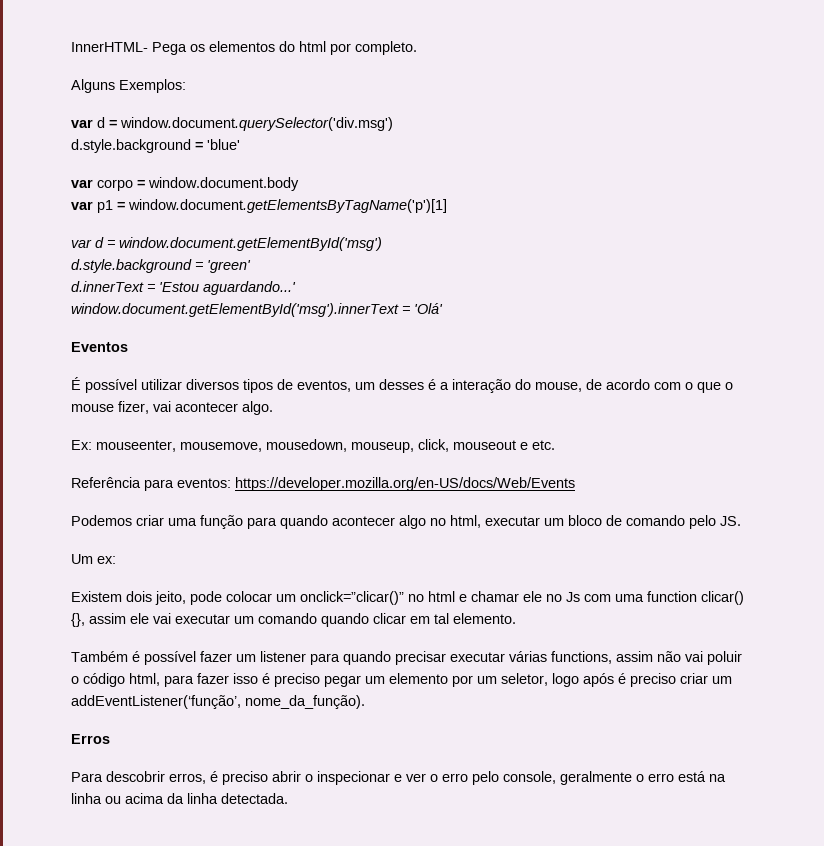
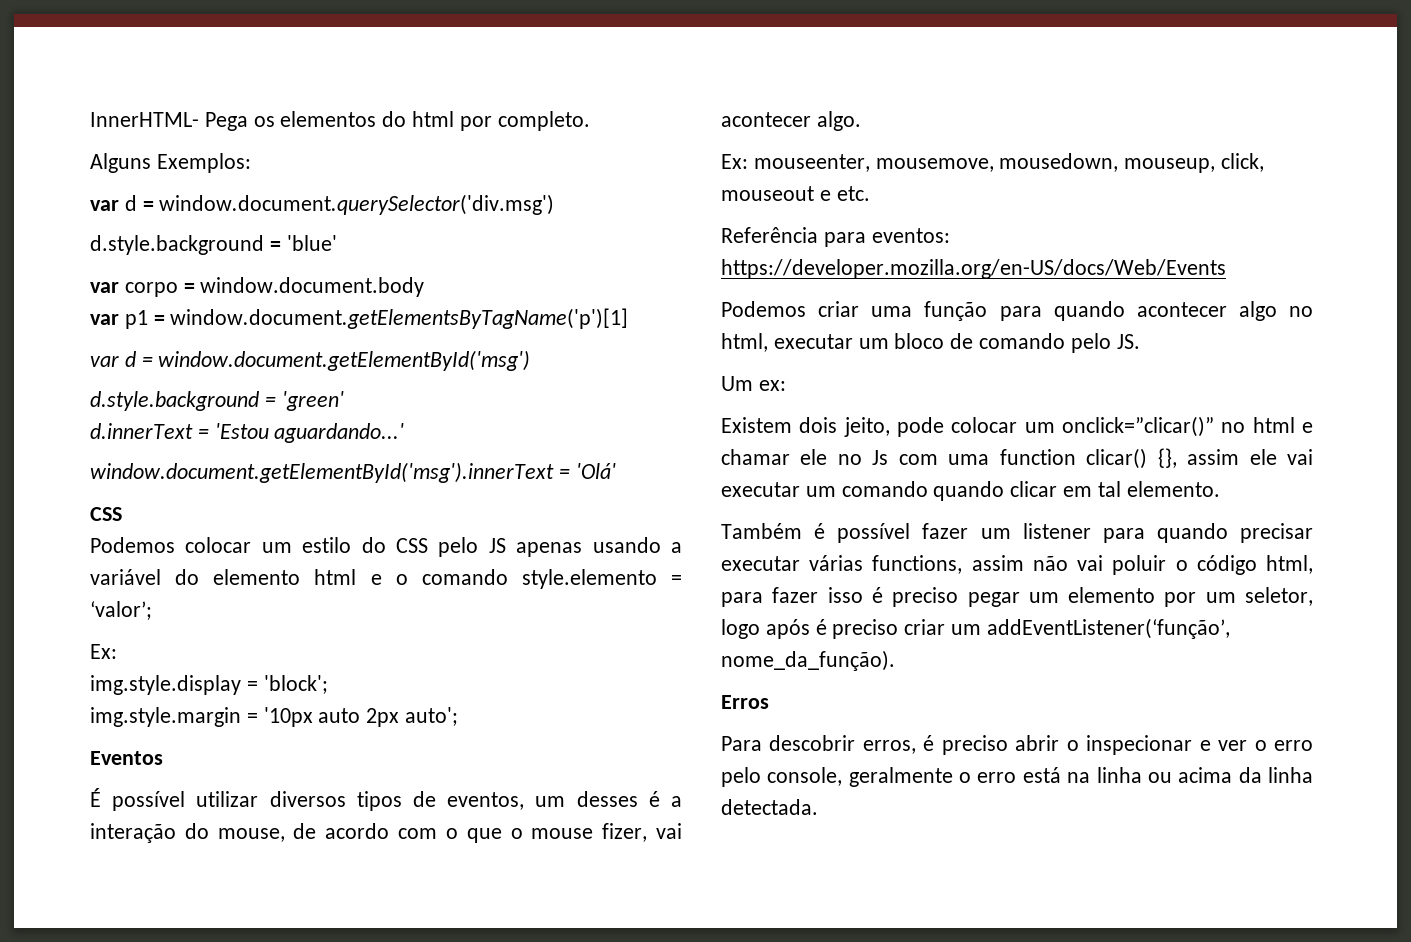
  window.document.getElementById('msg').innerText = 'Olá'
+ CSS
+ Podemos colocar um estilo do CSS pelo JS apenas usando a variável do elemento html e o comando style.elemento = ‘valor’;
+ Ex:
+ img.style.display = 'block';
+ img.style.margin = '10px auto 2px auto';

